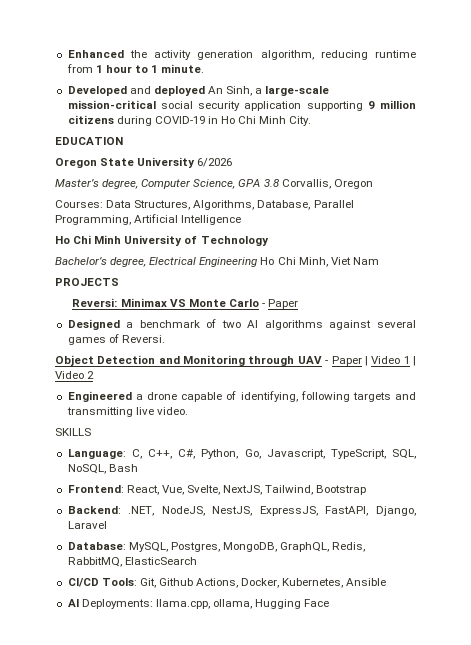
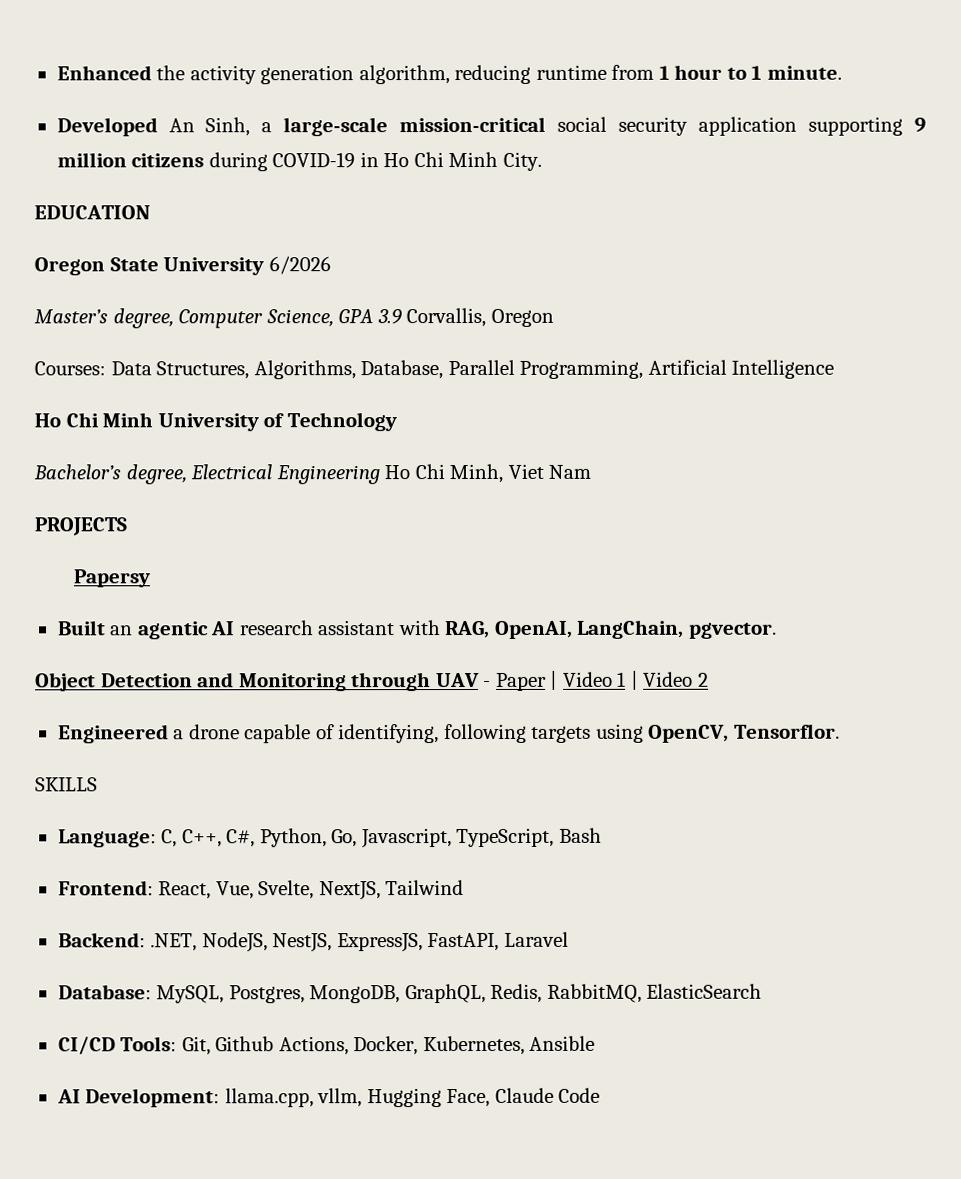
- Developed and deployed An Sinh, a large-scale mission-critical social security application supporting 9 million citizens during COVID-19 in Ho Chi Minh City.
+ Developed An Sinh, a large-scale mission-critical social security application supporting 9 million citizens during COVID-19 in Ho Chi Minh City.
- Master’s degree, Computer Science, GPA 3.8 Corvallis, Oregon
+ Master’s degree, Computer Science, GPA 3.9 Corvallis, Oregon
- Reversi: Minimax VS Monte Carlo - Paper
- Designed a benchmark of two AI algorithms against several games of Reversi.
+ Papersy
+ Built an agentic AI research assistant with RAG, OpenAI, LangChain, pgvector.
- Engineered a drone capable of identifying, following targets and transmitting live video.
+ Engineered a drone capable of identifying, following targets using OpenCV, Tensorflor.
- Language: C, C++, C#, Python, Go, Javascript, TypeScript, SQL, NoSQL, Bash
+ Language: C, C++, C#, Python, Go, Javascript, TypeScript, Bash
- Frontend: React, Vue, Svelte, NextJS, Tailwind, Bootstrap
+ Frontend: React, Vue, Svelte, NextJS, Tailwind
- Backend: .NET, NodeJS, NestJS, ExpressJS, FastAPI, Django, Laravel
+ Backend: .NET, NodeJS, NestJS, ExpressJS, FastAPI, Laravel
- AI Deployments: llama.cpp, ollama, Hugging Face
+ AI Development: llama.cpp, vllm, Hugging Face, Claude Code

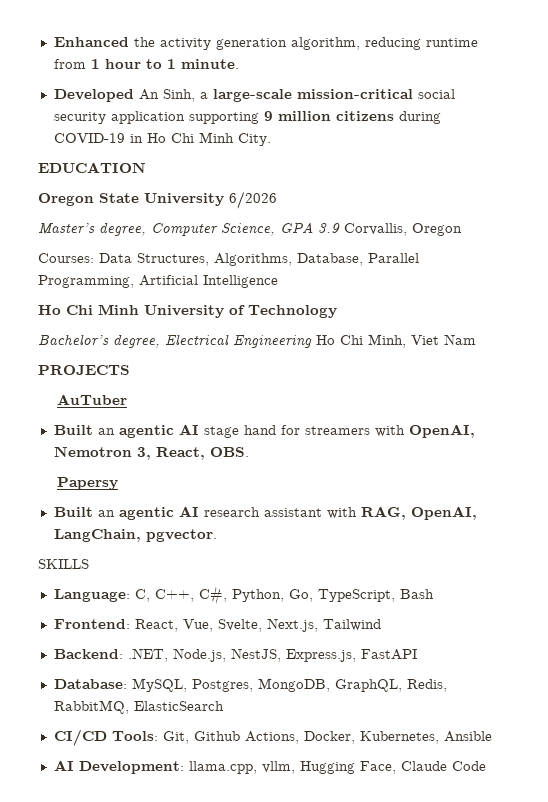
+ AuTuber
+ Built an agentic AI stage hand for streamers with OpenAI, Nemotron 3, React, OBS.
- Object Detection and Monitoring through UAV - Paper | Video 1 | Video 2
- Engineered a drone capable of identifying, following targets using OpenCV, Tensorflor.
- Language: C, C++, C#, Python, Go, Javascript, TypeScript, Bash
+ Language: C, C++, C#, Python, Go, TypeScript, Bash
- Frontend: React, Vue, Svelte, NextJS, Tailwind
+ Frontend: React, Vue, Svelte, Next.js, Tailwind
- Backend: .NET, NodeJS, NestJS, ExpressJS, FastAPI, Laravel
+ Backend: .NET, Node.js, NestJS, Express.js, FastAPI

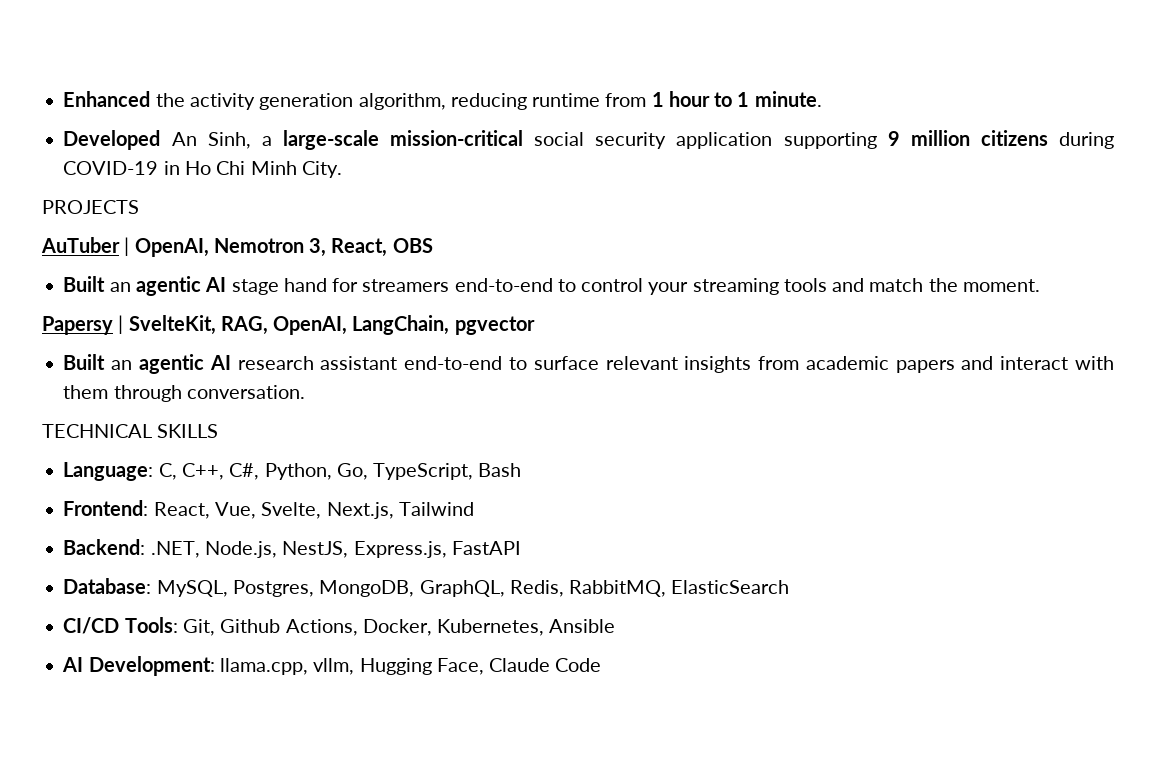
- EDUCATION
- Oregon State University 6/2026
- Master’s degree, Computer Science, GPA 3.9 Corvallis, Oregon
- Courses: Data Structures, Algorithms, Database, Parallel Programming, Artificial Intelligence
- Ho Chi Minh University of Technology
- Bachelor’s degree, Electrical Engineering Ho Chi Minh, Viet Nam
  PROJECTS
- AuTuber
+ AuTuber | OpenAI, Nemotron 3, React, OBS
- Built an agentic AI stage hand for streamers with OpenAI, Nemotron 3, React, OBS.
- Papersy
+ Built an agentic AI stage hand for streamers end-to-end to control your streaming tools and match the moment.
+ Papersy | SvelteKit, RAG, OpenAI, LangChain, pgvector
- Built an agentic AI research assistant with RAG, OpenAI, LangChain, pgvector.
- SKILLS
+ Built an agentic AI research assistant end-to-end to surface relevant insights from academic papers and interact with them through conversation.
+ TECHNICAL SKILLS

